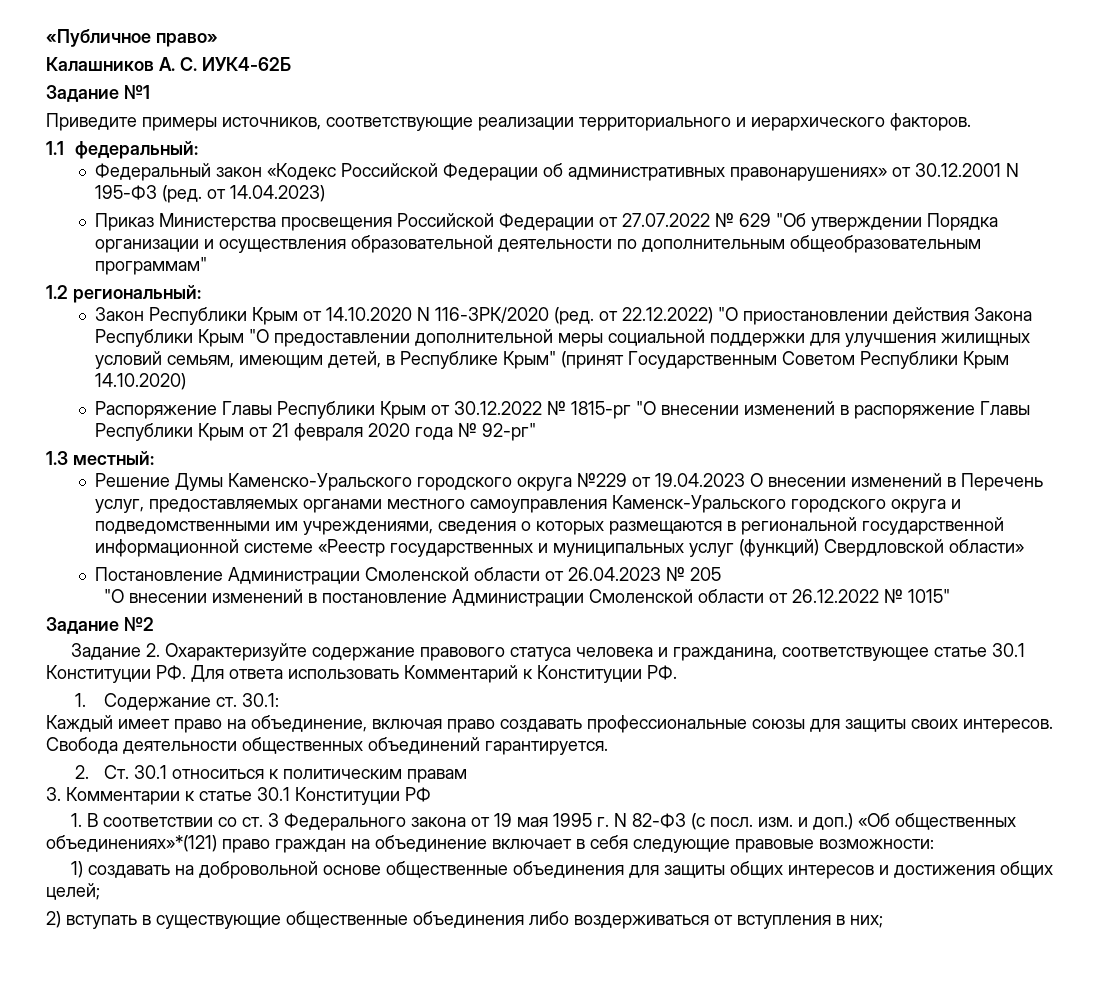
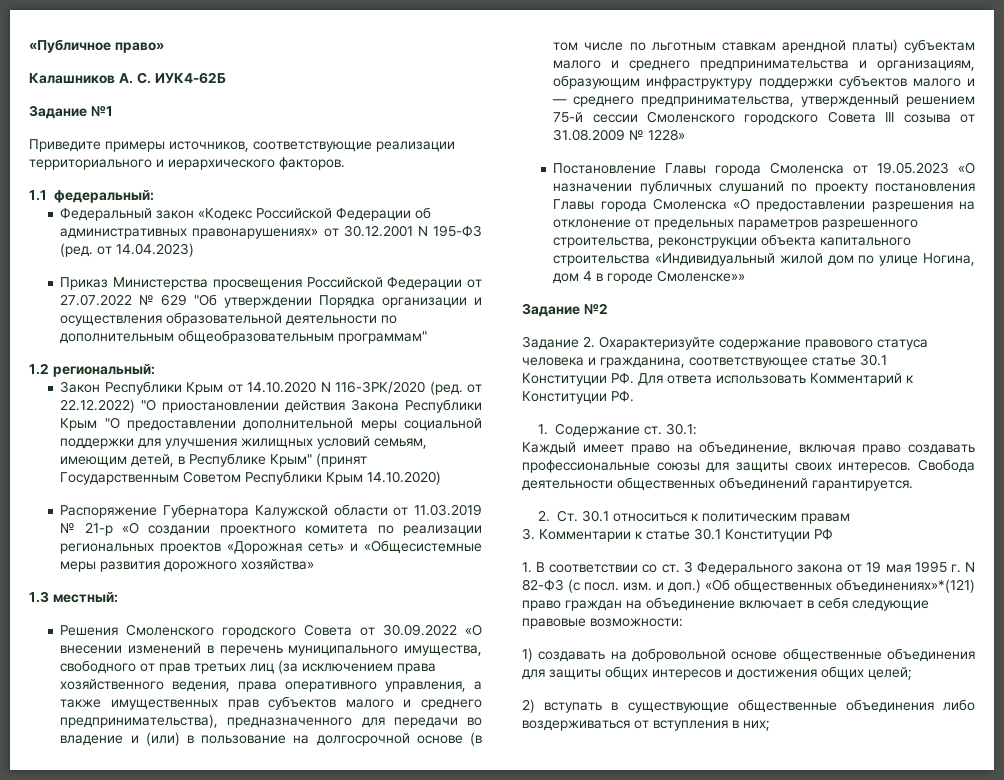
- Распоряжение Главы Республики Крым от 30.12.2022 № 1815-рг "О внесении изменений в распоряжение Главы Республики Крым от 21 февраля 2020 года № 92-рг"
+ Распоряжение Губернатора Калужской области от 11.03.2019 № 21-р «О создании проектного комитета по реализации региональных проектов «Дорожная сеть» и «Общесистемные меры развития дорожного хозяйства»
  1.3 местный:
- Решение Думы Каменско-Уральского городского округа №229 от 19.04.2023 О внесении изменений в Перечень услуг, предоставляемых органами местного самоуправления Каменск-Уральского городского округа и подведомственными им учреждениями, сведения о которых размещаются в региональной государственной информационной системе «Реестр государственных и муниципальных услуг (функций) Свердловской области»
- Постановление Администрации Смоленской области от 26.04.2023 № 205
- "О внесении изменений в постановление Администрации Смоленской области от 26.12.2022 № 1015"
+ Решения Смоленского городского Совета от 30.09.2022 «О внесении изменений в перечень муниципального имущества, свободного от прав третьих лиц (за исключением права хозяйственного ведения, права оперативного управления, а также имущественных прав субъектов малого и среднего предпринимательства), предназначенного для передачи во владение и (или) в пользование на долгосрочной основе (в том числе по льготным ставкам арендной платы) субъектам малого и среднего предпринимательства и организациям, образующим инфраструктуру поддержки субъектов малого и — среднего предпринимательства, утвержденный решением 75-й сессии Смоленского городского Совета III созыва от 31.08.2009 № 1228»
+ Постановление Главы города Смоленска от 19.05.2023 «О назначении публичных слушаний по проекту постановления Главы города Смоленска «О предоставлении разрешения на отклонение от предельных параметров разрешенного строительства, реконструкции объекта капитального строительства «Индивидуальный жилой дом по улице Ногина, дом 4 в городе Смоленске»»

